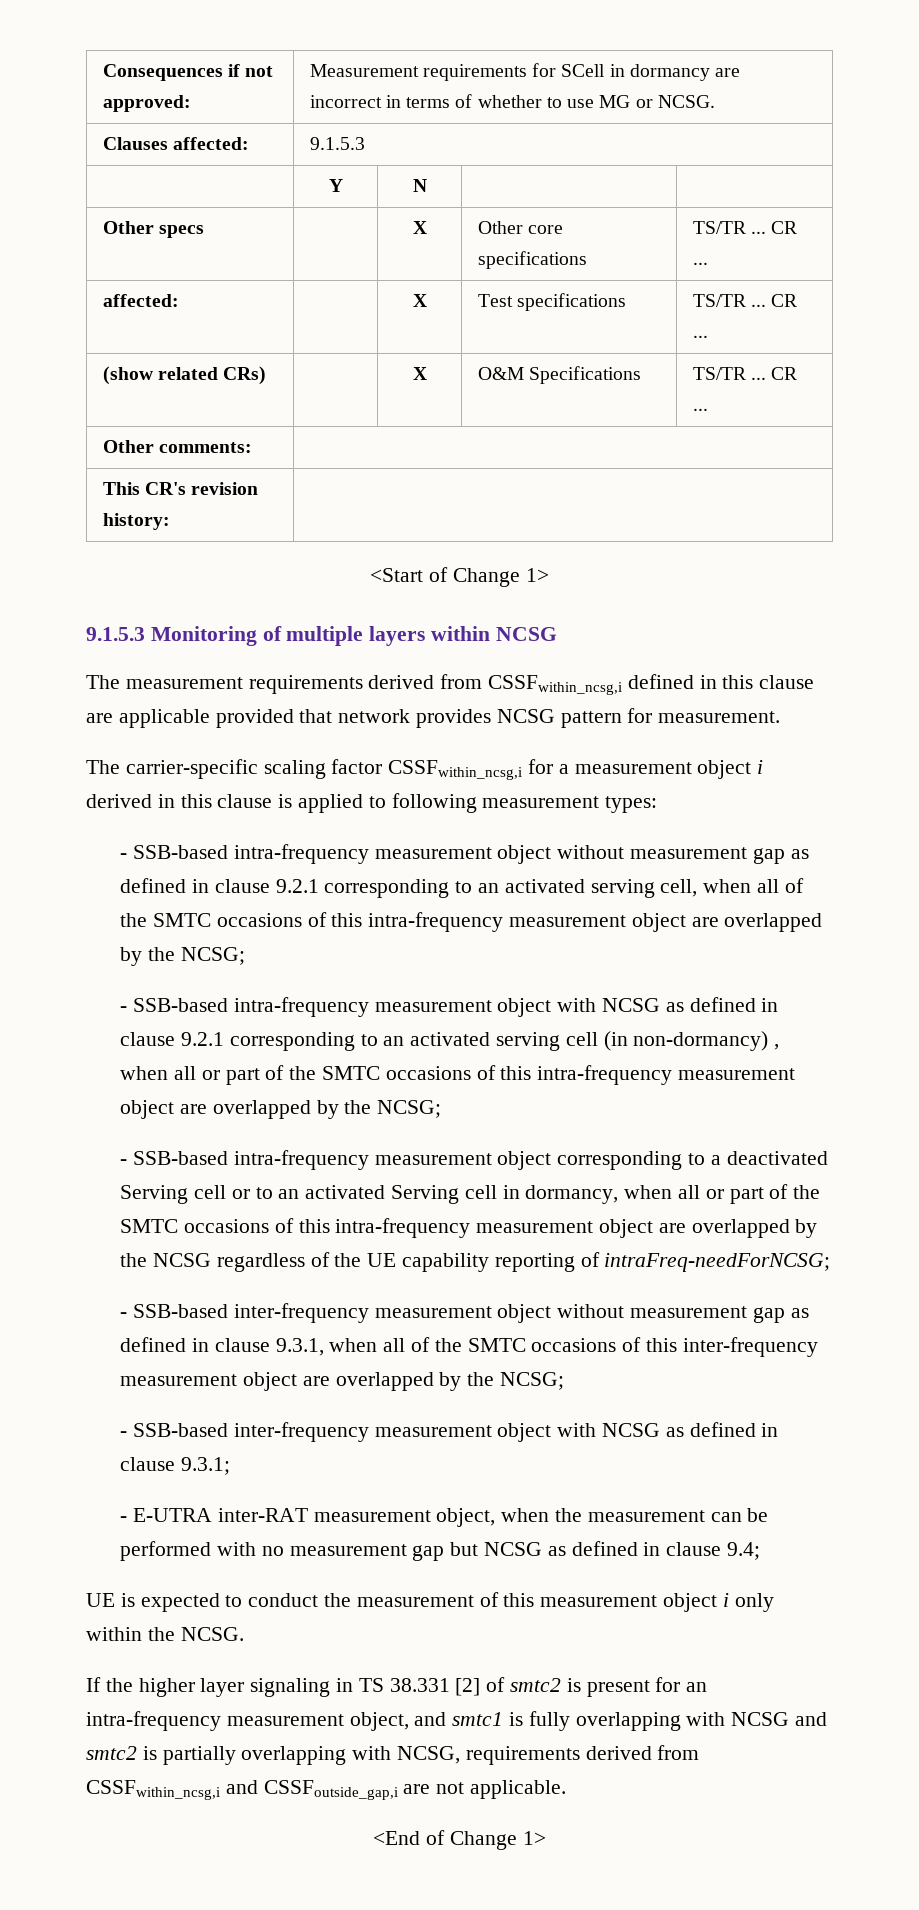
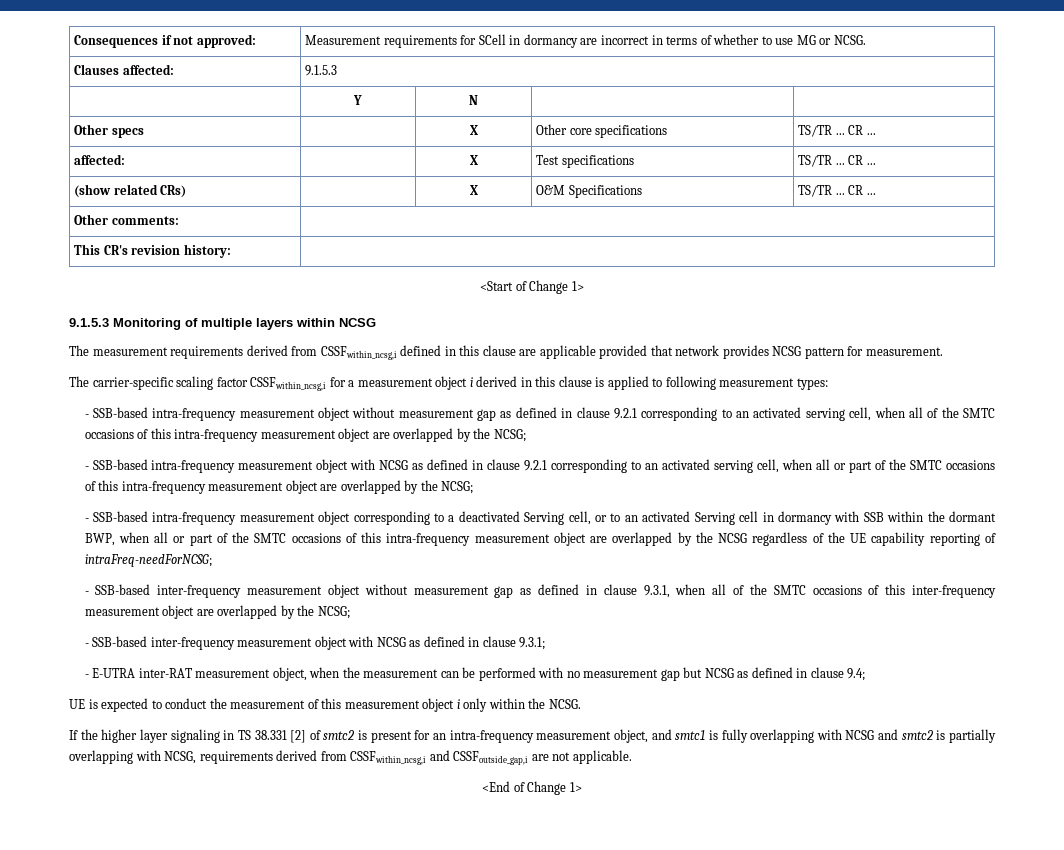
- - SSB-based intra-frequency measurement object with NCSG as defined in clause 9.2.1 corresponding to an activated serving cell (in non-dormancy) , when all or part of the SMTC occasions of this intra-frequency measurement object are overlapped by the NCSG;
+ - SSB-based intra-frequency measurement object with NCSG as defined in clause 9.2.1 corresponding to an activated serving cell, when all or part of the SMTC occasions of this intra-frequency measurement object are overlapped by the NCSG;
- - SSB-based intra-frequency measurement object corresponding to a deactivated Serving cell or to an activated Serving cell in dormancy, when all or part of the SMTC occasions of this intra-frequency measurement object are overlapped by the NCSG regardless of the UE capability reporting of intraFreq-needForNCSG;
+ - SSB-based intra-frequency measurement object corresponding to a deactivated Serving cell, or to an activated Serving cell in dormancy with SSB within the dormant BWP, when all or part of the SMTC occasions of this intra-frequency measurement object are overlapped by the NCSG regardless of the UE capability reporting of intraFreq-needForNCSG;

